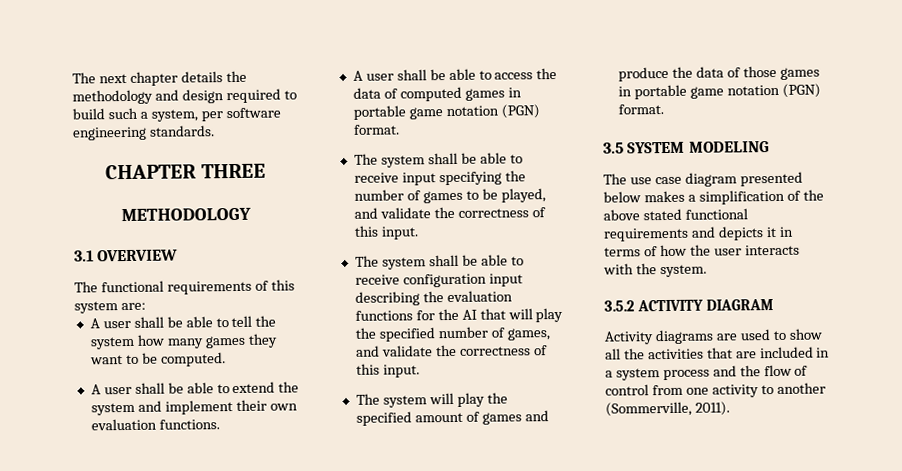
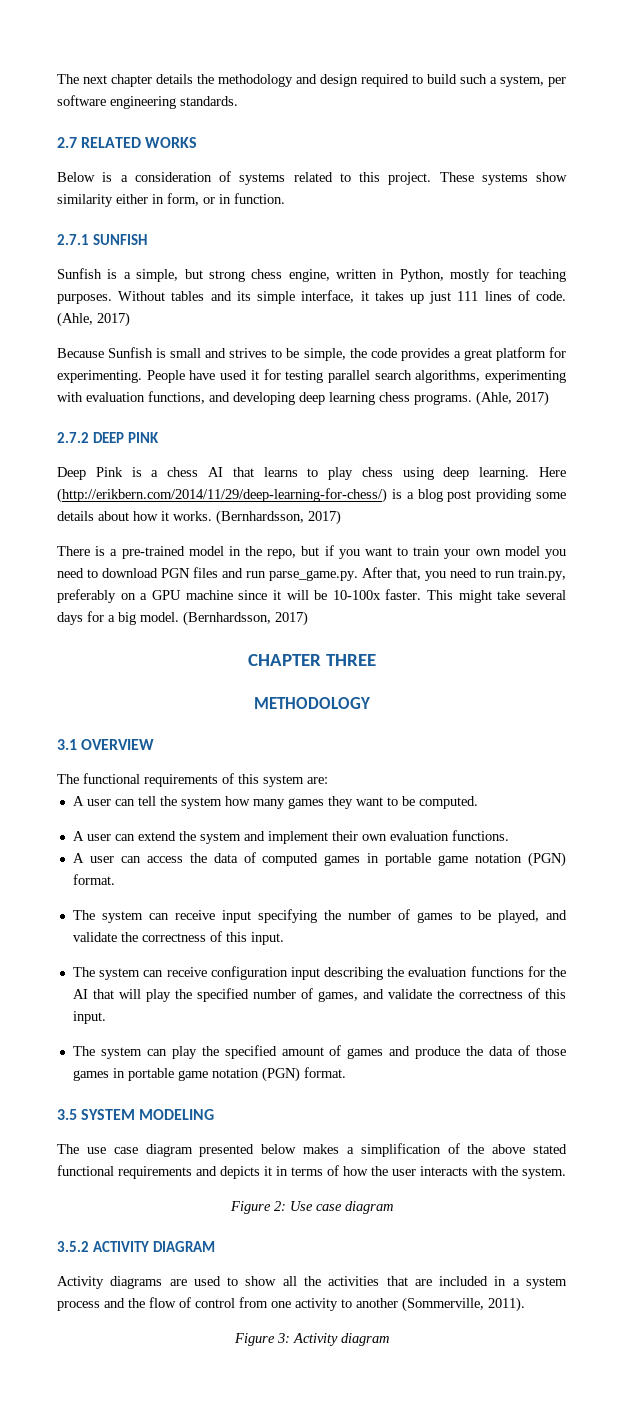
+ 2.7 RELATED WORKS
+ Below is a consideration of systems related to this project. These systems show similarity either in form, or in function.
+ 2.7.1 SUNFISH
+ Sunfish is a simple, but strong chess engine, written in Python, mostly for teaching purposes. Without tables and its simple interface, it takes up just 111 lines of code. (Ahle, 2017)
+ Because Sunfish is small and strives to be simple, the code provides a great platform for experimenting. People have used it for testing parallel search algorithms, experimenting with evaluation functions, and developing deep learning chess programs. (Ahle, 2017)
+ 2.7.2 DEEP PINK
+ Deep Pink is a chess AI that learns to play chess using deep learning. Here (http://erikbern.com/2014/11/29/deep-learning-for-chess/) is a blog post providing some details about how it works. (Bernhardsson, 2017)
+ There is a pre-trained model in the repo, but if you want to train your own model you need to download PGN files and run parse_game.py. After that, you need to run train.py, preferably on a GPU machine since it will be 10-100x faster. This might take several days for a big model. (Bernhardsson, 2017)
- A user shall be able to tell the system how many games they want to be computed.
+ A user can tell the system how many games they want to be computed.
- A user shall be able to extend the system and implement their own evaluation functions.
+ A user can extend the system and implement their own evaluation functions.
- A user shall be able to access the data of computed games in portable game notation (PGN) format.
+ A user can access the data of computed games in portable game notation (PGN) format.
- The system shall be able to receive input specifying the number of games to be played, and validate the correctness of this input.
+ The system can receive input specifying the number of games to be played, and validate the correctness of this input.
- The system shall be able to receive configuration input describing the evaluation functions for the AI that will play the specified number of games, and validate the correctness of this input.
+ The system can receive configuration input describing the evaluation functions for the AI that will play the specified number of games, and validate the correctness of this input.
- The system will play the specified amount of games and produce the data of those games in portable game notation (PGN) format.
+ The system can play the specified amount of games and produce the data of those games in portable game notation (PGN) format.
+ Figure 2: Use case diagram
+ Figure 3: Activity diagram

